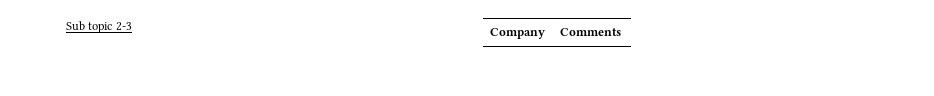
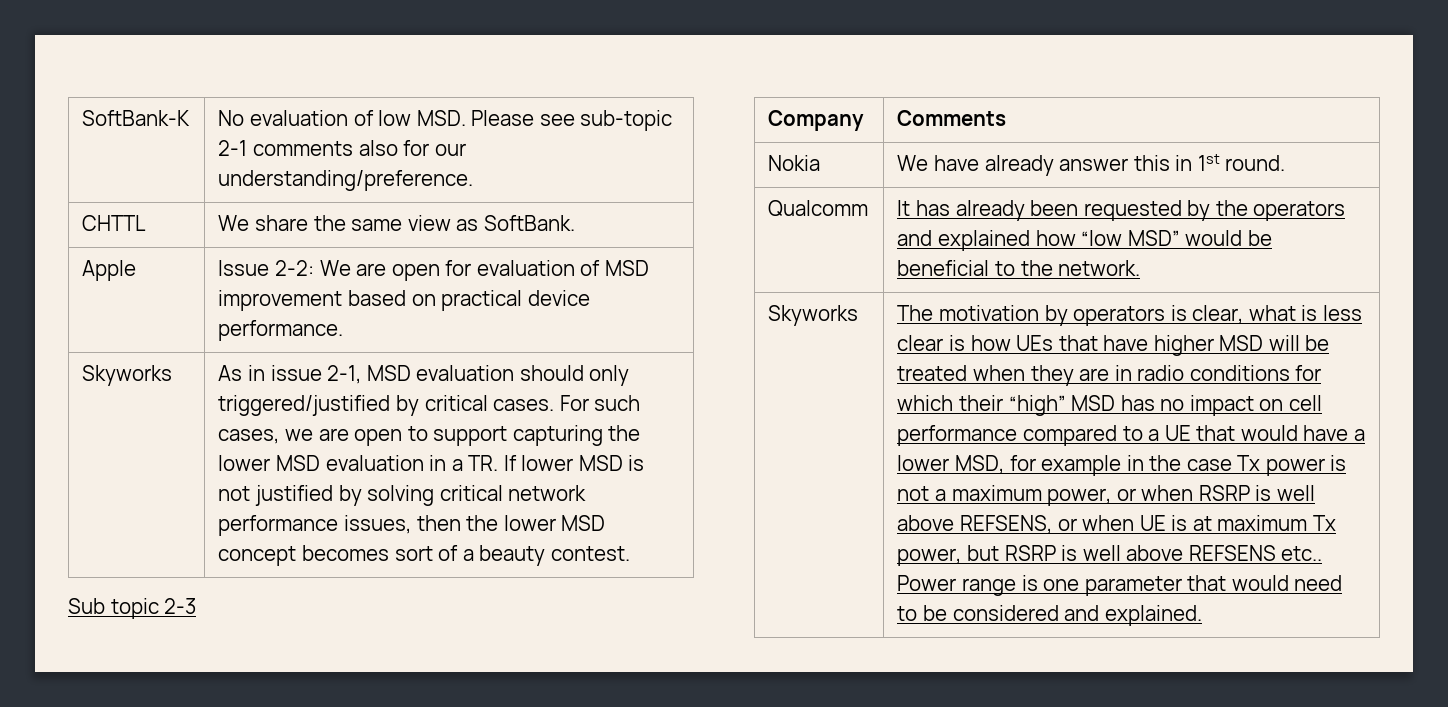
+ SoftBank-K | No evaluation of low MSD. Please see sub-topic 2-1 comments also for our understanding/preference.
+ CHTTL | We share the same view as SoftBank.
+ Apple | Issue 2-2: We are open for evaluation of MSD improvement based on practical device performance.
+ Skyworks | As in issue 2-1, MSD evaluation should only triggered/justified by critical cases. For such cases, we are open to support capturing the lower MSD evaluation in a TR. If lower MSD is not justified by solving critical network performance issues, then the lower MSD concept becomes sort of a beauty contest.
+ Nokia | We have already answer this in 1st round.
+ Qualcomm | It has already been requested by the operators and explained how “low MSD” would be beneficial to the network.
+ Skyworks | The motivation by operators is clear, what is less clear is how UEs that have higher MSD will be treated when they are in radio conditions for which their “high” MSD has no impact on cell performance compared to a UE that would have a lower MSD, for example in the case Tx power is not a maximum power, or when RSRP is well above REFSENS, or when UE is at maximum Tx power, but RSRP is well above REFSENS etc.. Power range is one parameter that would need to be considered and explained.

